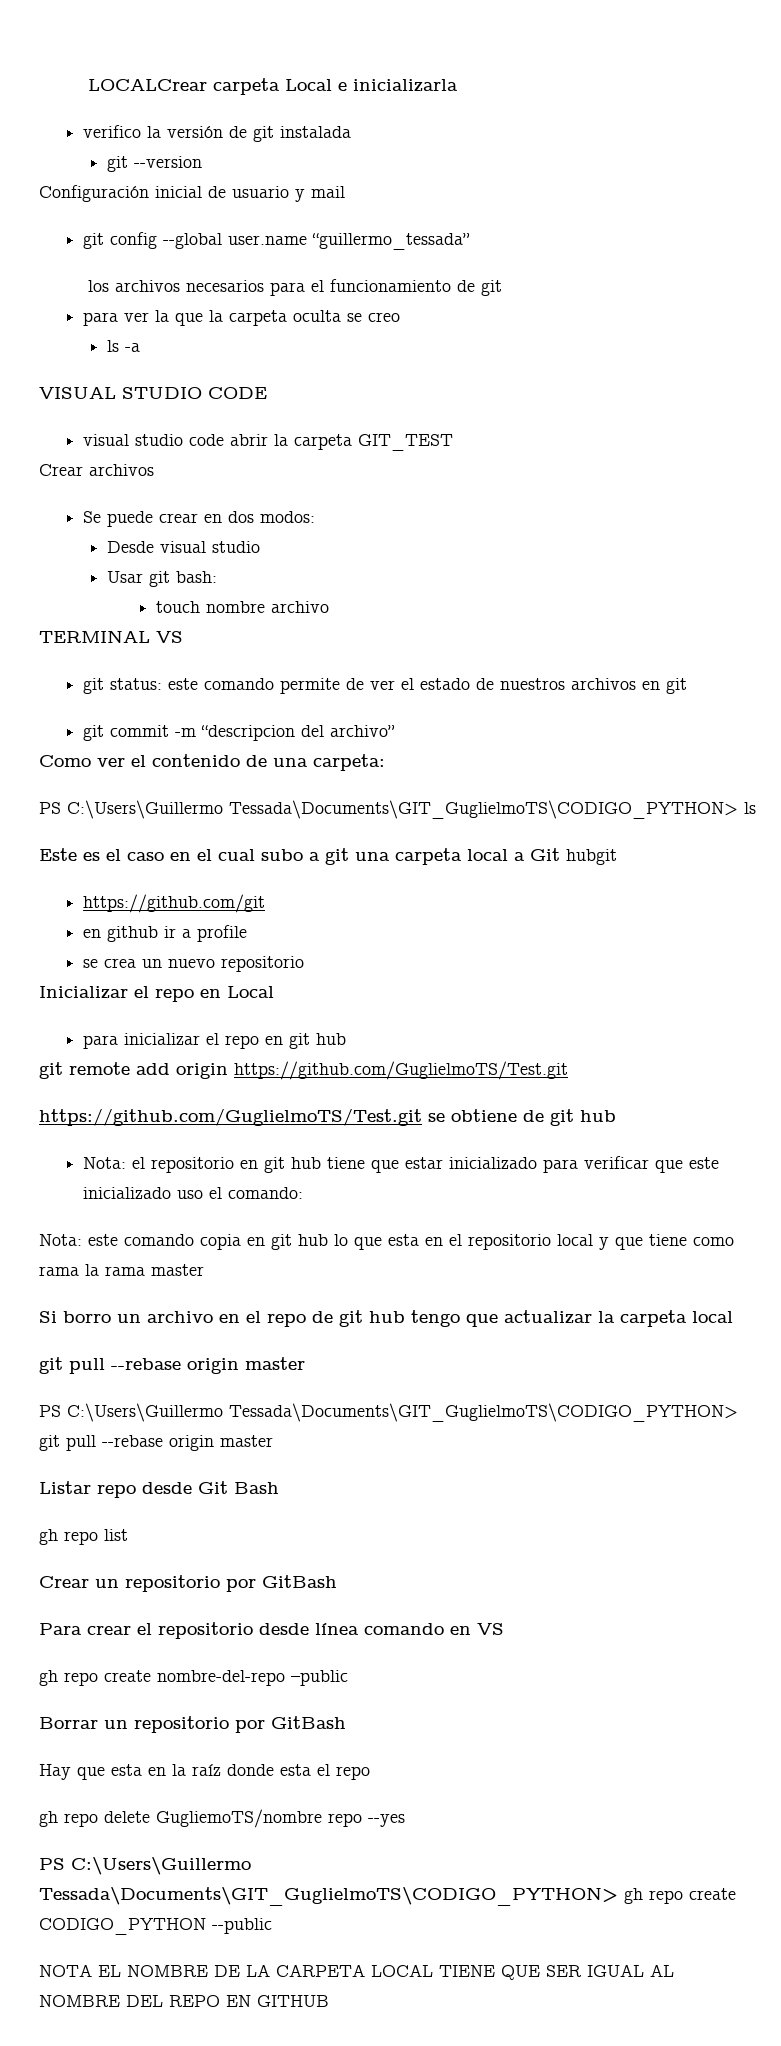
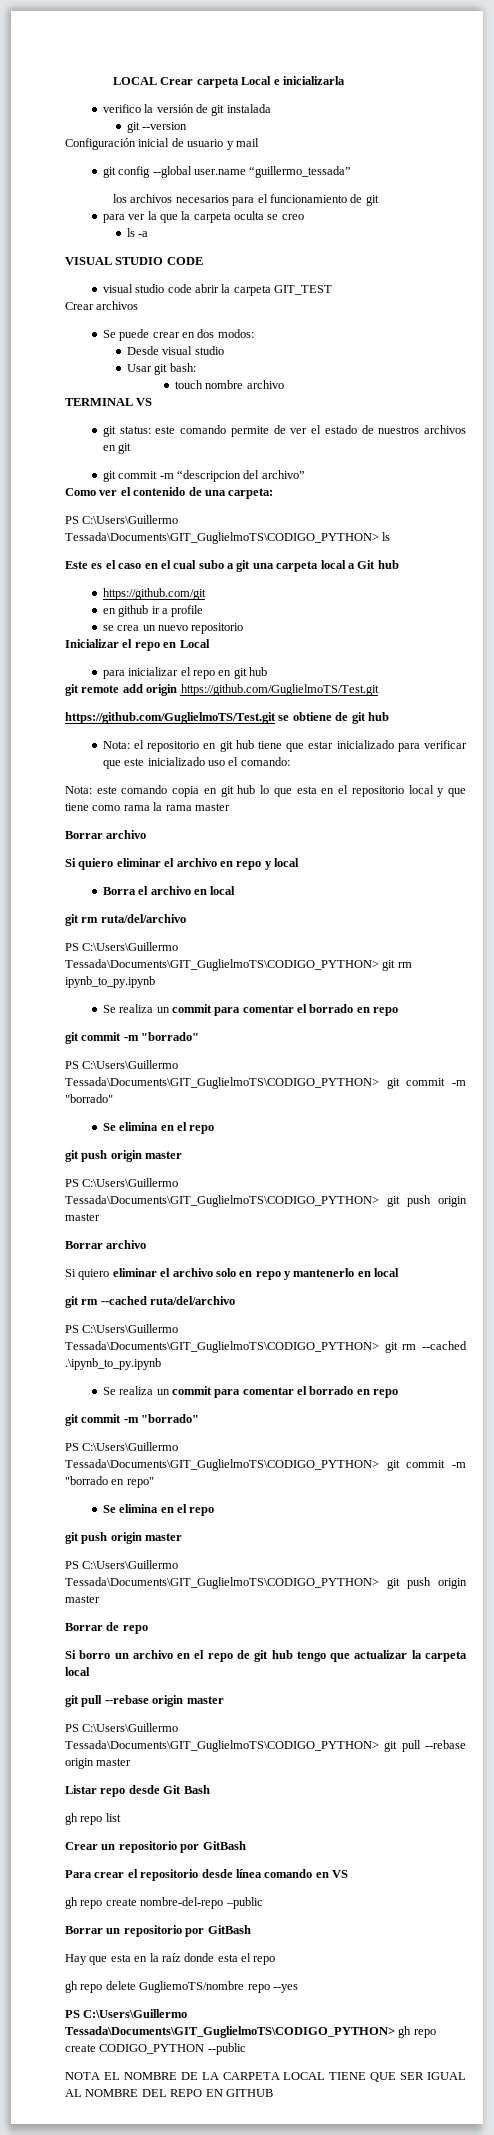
- LOCALCrear carpeta Local e inicializarla
+ LOCAL Crear carpeta Local e inicializarla
- Este es el caso en el cual subo a git una carpeta local a Git hubgit
+ Este es el caso en el cual subo a git una carpeta local a Git hub
  Nota: este comando copia en git hub lo que esta en el repositorio local y que tiene como rama la rama master
+ Borrar archivo
+ Si quiero eliminar el archivo en repo y local
+ Borra el archivo en local
+ git rm ruta/del/archivo
+ PS C:\Users\Guillermo Tessada\Documents\GIT_GuglielmoTS\CODIGO_PYTHON> git rm ipynb_to_py.ipynb
+ Se realiza un commit para comentar el borrado en repo
+ git commit -m "borrado"
+ PS C:\Users\Guillermo Tessada\Documents\GIT_GuglielmoTS\CODIGO_PYTHON> git commit -m "borrado"
+ Se elimina en el repo
+ git push origin master
+ PS C:\Users\Guillermo Tessada\Documents\GIT_GuglielmoTS\CODIGO_PYTHON> git push origin master
+ Borrar archivo
+ Si quiero eliminar el archivo solo en repo y mantenerlo en local
+ git rm --cached ruta/del/archivo
+ PS C:\Users\Guillermo Tessada\Documents\GIT_GuglielmoTS\CODIGO_PYTHON> git rm --cached .\ipynb_to_py.ipynb
+ Se realiza un commit para comentar el borrado en repo
+ git commit -m "borrado"
+ PS C:\Users\Guillermo Tessada\Documents\GIT_GuglielmoTS\CODIGO_PYTHON> git commit -m "borrado en repo"
+ Se elimina en el repo
+ git push origin master
+ PS C:\Users\Guillermo Tessada\Documents\GIT_GuglielmoTS\CODIGO_PYTHON> git push origin master
+ Borrar de repo

